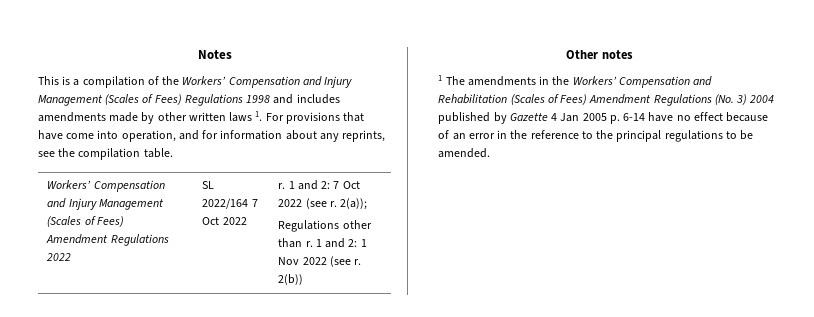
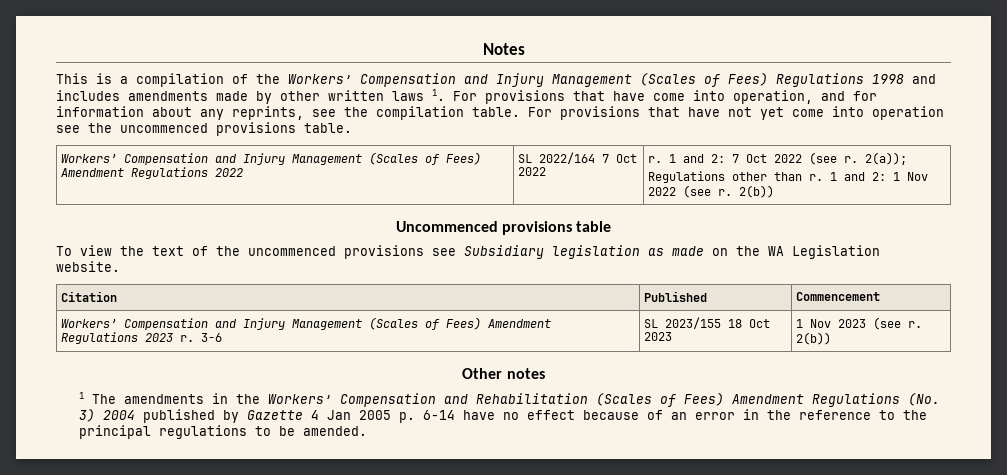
+ For provisions that have not yet come into operation see the uncommenced provisions table.
+ Uncommenced provisions table
+ To view the text of the uncommenced provisions see Subsidiary legislation as made on the WA Legislation website.
+ Citation | Published | Commencement
+ Workers’ Compensation and Injury Management (Scales of Fees) Amendment Regulations 2023 r. 3-6 | SL 2023/155 18 Oct 2023 | 1 Nov 2023 (see r. 2(b))

